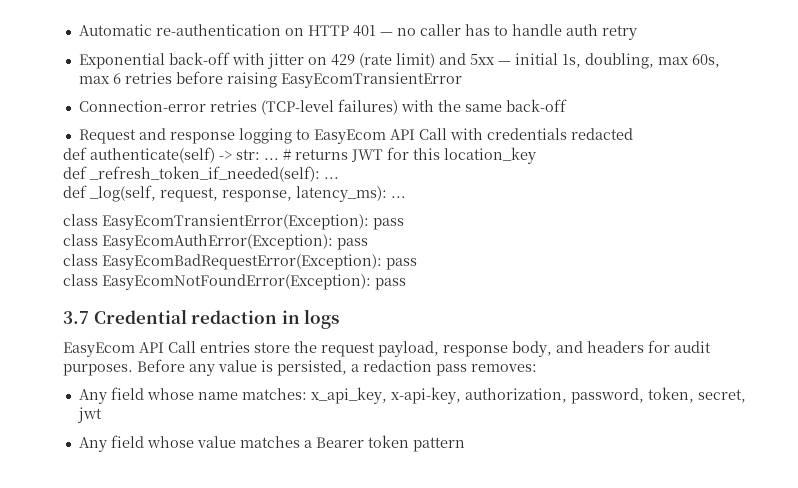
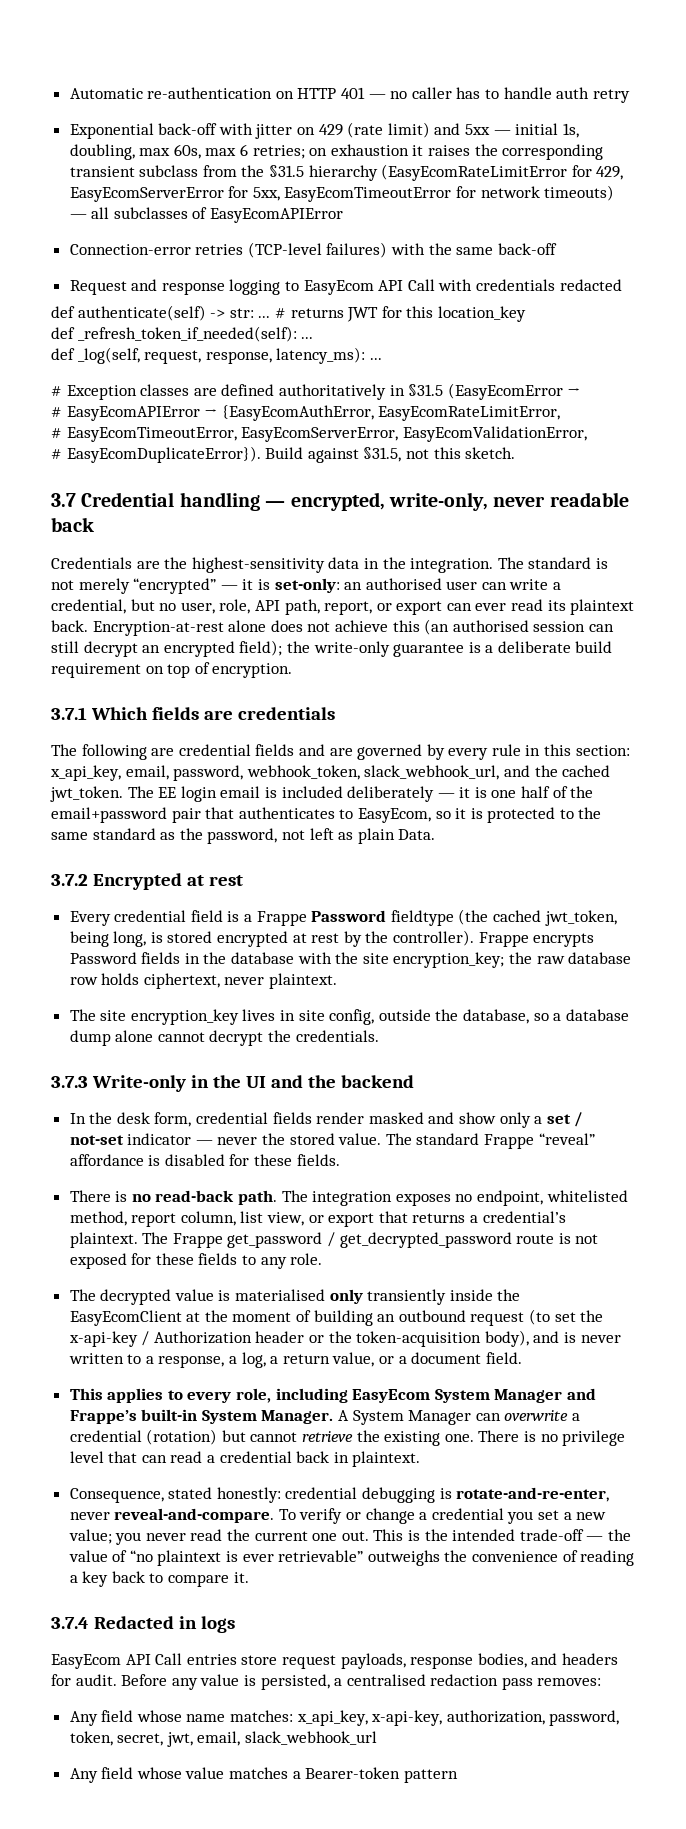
- Exponential back-off with jitter on 429 (rate limit) and 5xx — initial 1s, doubling, max 60s, max 6 retries before raising EasyEcomTransientError
+ Exponential back-off with jitter on 429 (rate limit) and 5xx — initial 1s, doubling, max 60s, max 6 retries; on exhaustion it raises the corresponding transient subclass from the §31.5 hierarchy (EasyEcomRateLimitError for 429, EasyEcomServerError for 5xx, EasyEcomTimeoutError for network timeouts) — all subclasses of EasyEcomAPIError
- class EasyEcomTransientError(Exception): pass
- class EasyEcomAuthError(Exception): pass
- class EasyEcomBadRequestError(Exception): pass
- class EasyEcomNotFoundError(Exception): pass
- 3.7 Credential redaction in logs
+ # Exception classes are defined authoritatively in §31.5 (EasyEcomError →
+ # EasyEcomAPIError → {EasyEcomAuthError, EasyEcomRateLimitError,
+ # EasyEcomTimeoutError, EasyEcomServerError, EasyEcomValidationError,
+ # EasyEcomDuplicateError}). Build against §31.5, not this sketch.
+ 3.7 Credential handling — encrypted, write-only, never readable back
+ Credentials are the highest-sensitivity data in the integration. The standard is not merely “encrypted” — it is set-only: an authorised user can write a credential, but no user, role, API path, report, or export can ever read its plaintext back. Encryption-at-rest alone does not achieve this (an authorised session can still decrypt an encrypted field); the write-only guarantee is a deliberate build requirement on top of encryption.
+ 3.7.1 Which fields are credentials
+ The following are credential fields and are governed by every rule in this section: x_api_key, email, password, webhook_token, slack_webhook_url, and the cached jwt_token. The EE login email is included deliberately — it is one half of the email+password pair that authenticates to EasyEcom, so it is protected to the same standard as the password, not left as plain Data.
+ 3.7.2 Encrypted at rest
+ Every credential field is a Frappe Password fieldtype (the cached jwt_token, being long, is stored encrypted at rest by the controller). Frappe encrypts Password fields in the database with the site encryption_key; the raw database row holds ciphertext, never plaintext.
+ The site encryption_key lives in site config, outside the database, so a database dump alone cannot decrypt the credentials.
+ 3.7.3 Write-only in the UI and the backend
+ In the desk form, credential fields render masked and show only a set / not-set indicator — never the stored value. The standard Frappe “reveal” affordance is disabled for these fields.
+ There is no read-back path. The integration exposes no endpoint, whitelisted method, report column, list view, or export that returns a credential’s plaintext. The Frappe get_password / get_decrypted_password route is not exposed for these fields to any role.
+ The decrypted value is materialised only transiently inside the EasyEcomClient at the moment of building an outbound request (to set the x-api-key / Authorization header or the token-acquisition body), and is never written to a response, a log, a return value, or a document field.
+ This applies to every role, including EasyEcom System Manager and Frappe’s built-in System Manager. A System Manager can overwrite a credential (rotation) but cannot retrieve the existing one. There is no privilege level that can read a credential back in plaintext.
+ Consequence, stated honestly: credential debugging is rotate-and-re-enter, never reveal-and-compare. To verify or change a credential you set a new value; you never read the current one out. This is the intended trade-off — the value of “no plaintext is ever retrievable” outweighs the convenience of reading a key back to compare it.
+ 3.7.4 Redacted in logs
- EasyEcom API Call entries store the request payload, response body, and headers for audit purposes.
+ EasyEcom API Call entries store request payloads, response bodies, and headers for audit.
- Before any value is persisted, a redaction pass removes:
+ Before any value is persisted, a centralised redaction pass removes:
- Any field whose name matches: x_api_key, x-api-key, authorization, password, token, secret, jwt
+ Any field whose name matches: x_api_key, x-api-key, authorization, password, token, secret, jwt, email, slack_webhook_url
- Any field whose value matches a Bearer token pattern
+ Any field whose value matches a Bearer-token pattern

